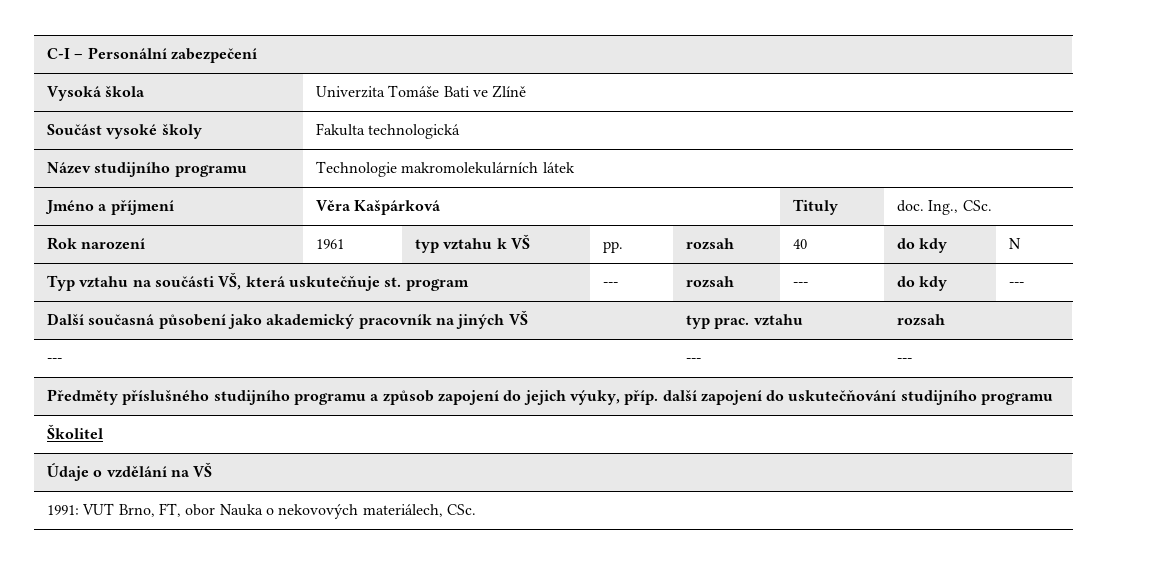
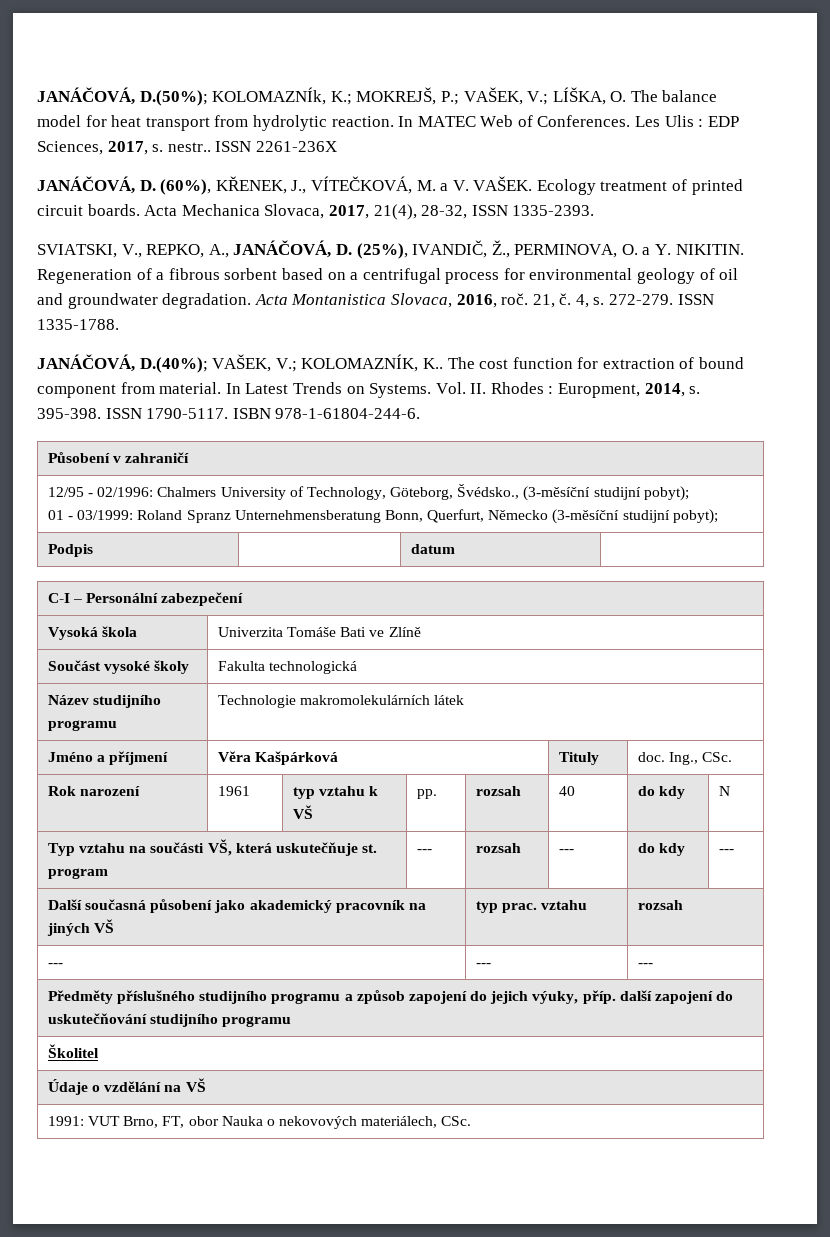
+ JANÁČOVÁ, D.(50%); KOLOMAZNÍk, K.; MOKREJŠ, P.; VAŠEK, V.; LÍŠKA, O. The balance model for heat transport from hydrolytic reaction. In MATEC Web of Conferences. Les Ulis : EDP Sciences, 2017, s. nestr.. ISSN 2261-236X
+ JANÁČOVÁ, D. (60%), KŘENEK, J., VÍTEČKOVÁ, M. a V. VAŠEK. Ecology treatment of printed circuit boards. Acta Mechanica Slovaca, 2017, 21(4), 28-32, ISSN 1335-2393.
+ SVIATSKI, V., REPKO, A., JANÁČOVÁ, D. (25%), IVANDIČ, Ž., PERMINOVA, O. a Y. NIKITIN. Regeneration of a fibrous sorbent based on a centrifugal process for environmental geology of oil and groundwater degradation. Acta Montanistica Slovaca, 2016, roč. 21, č. 4, s. 272-279. ISSN 1335-1788.
+ JANÁČOVÁ, D.(40%); VAŠEK, V.; KOLOMAZNÍK, K.. The cost function for extraction of bound component from material. In Latest Trends on Systems. Vol. II. Rhodes : Europment, 2014, s. 395-398. ISSN 1790-5117. ISBN 978-1-61804-244-6.
+ Působení v zahraničí
+ 12/95 - 02/1996: Chalmers University of Technology, Göteborg, Švédsko., (3-měsíční studijní pobyt);
+ 01 - 03/1999: Roland Spranz Unternehmensberatung Bonn, Querfurt, Německo (3-měsíční studijní pobyt);
+ Podpis | | datum |

